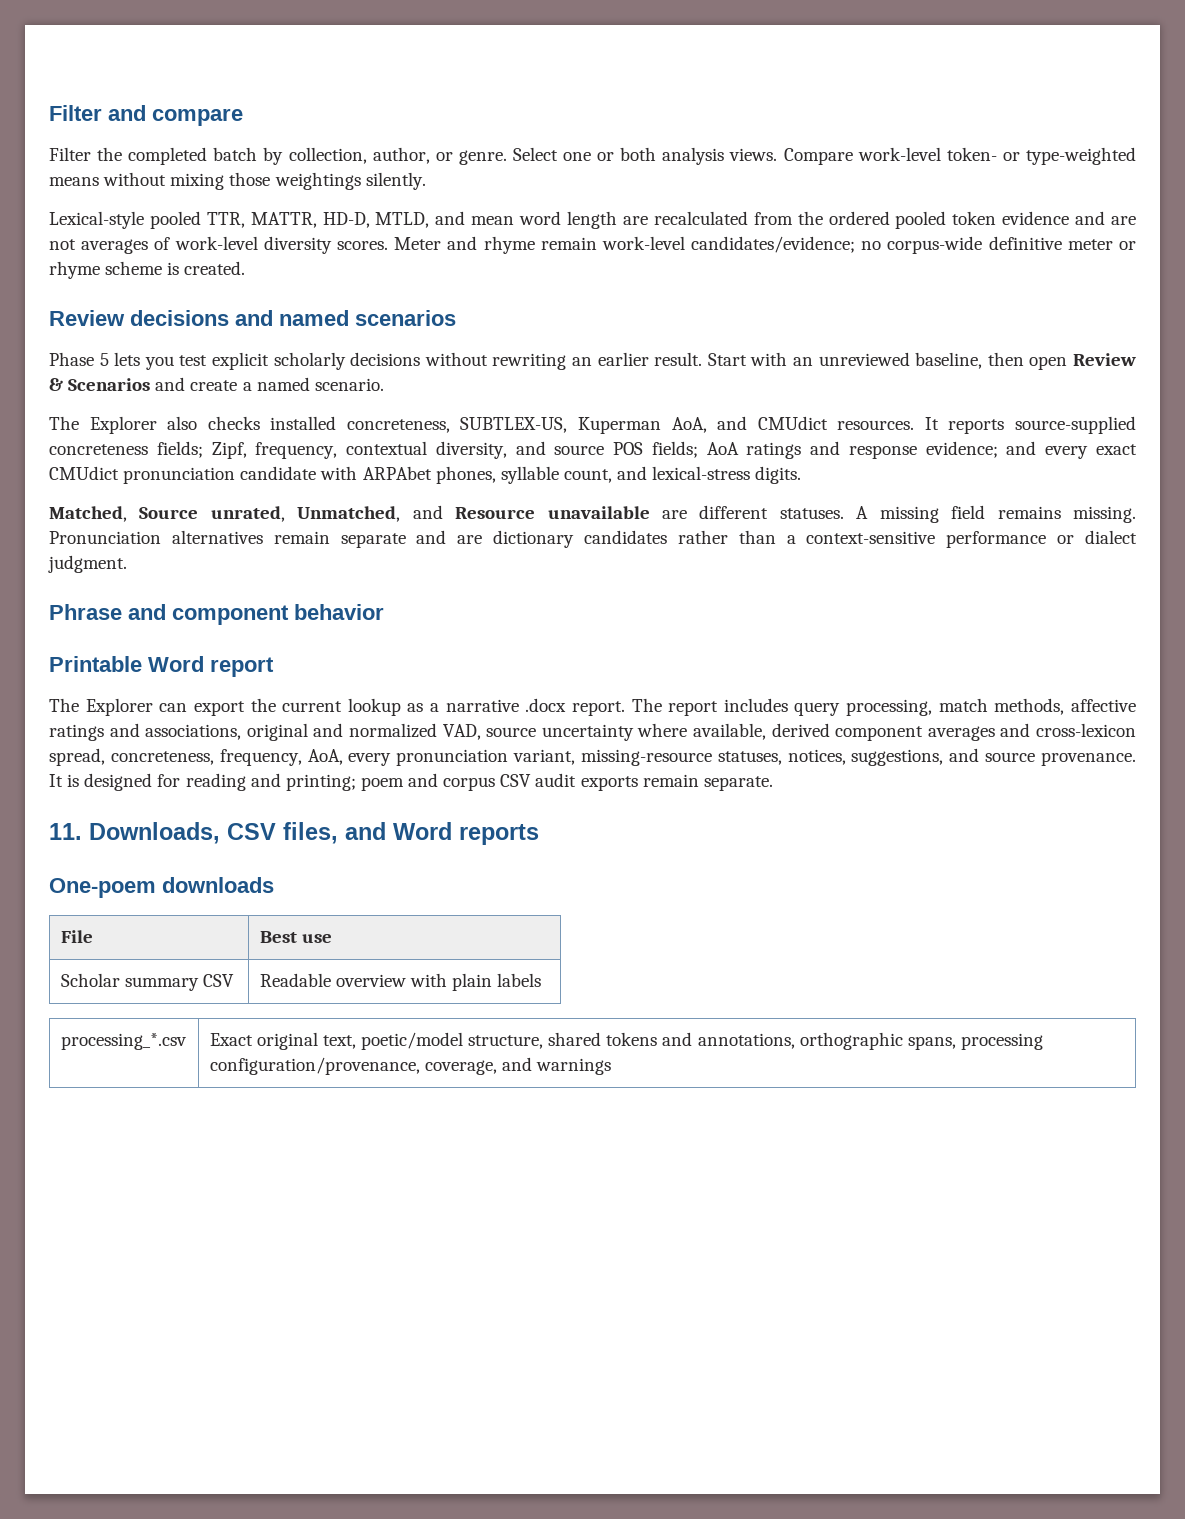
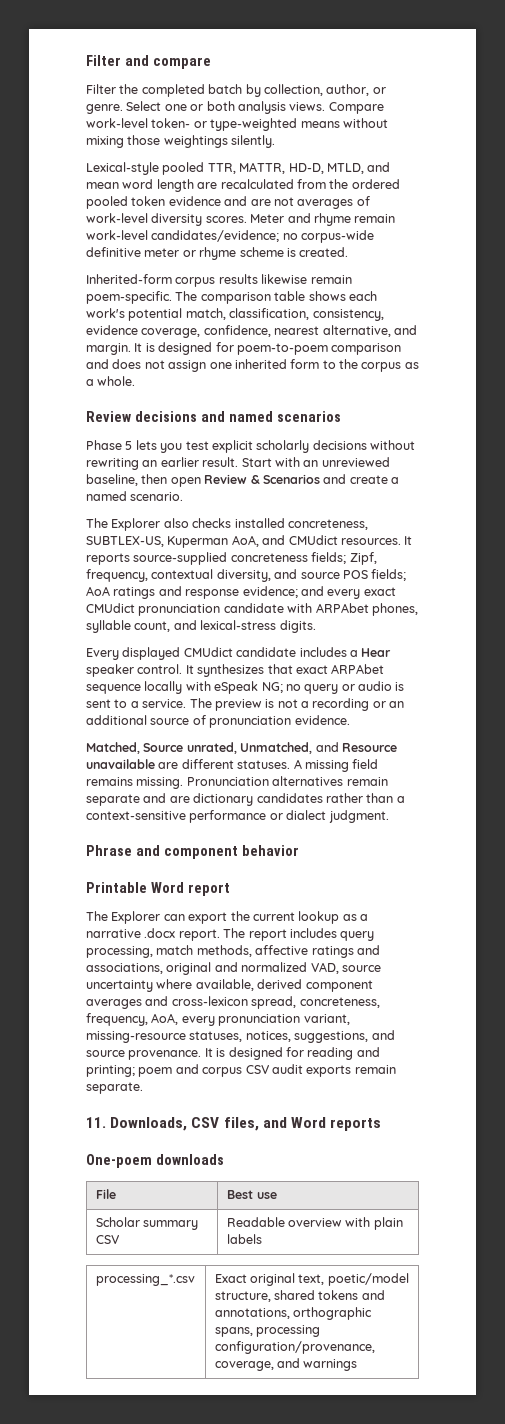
+ Inherited-form corpus results likewise remain poem-specific. The comparison table shows each work's potential match, classification, consistency, evidence coverage, confidence, nearest alternative, and margin. It is designed for poem-to-poem comparison and does not assign one inherited form to the corpus as a whole.
+ Every displayed CMUdict candidate includes a Hear speaker control. It synthesizes that exact ARPAbet sequence locally with eSpeak NG; no query or audio is sent to a service. The preview is not a recording or an additional source of pronunciation evidence.

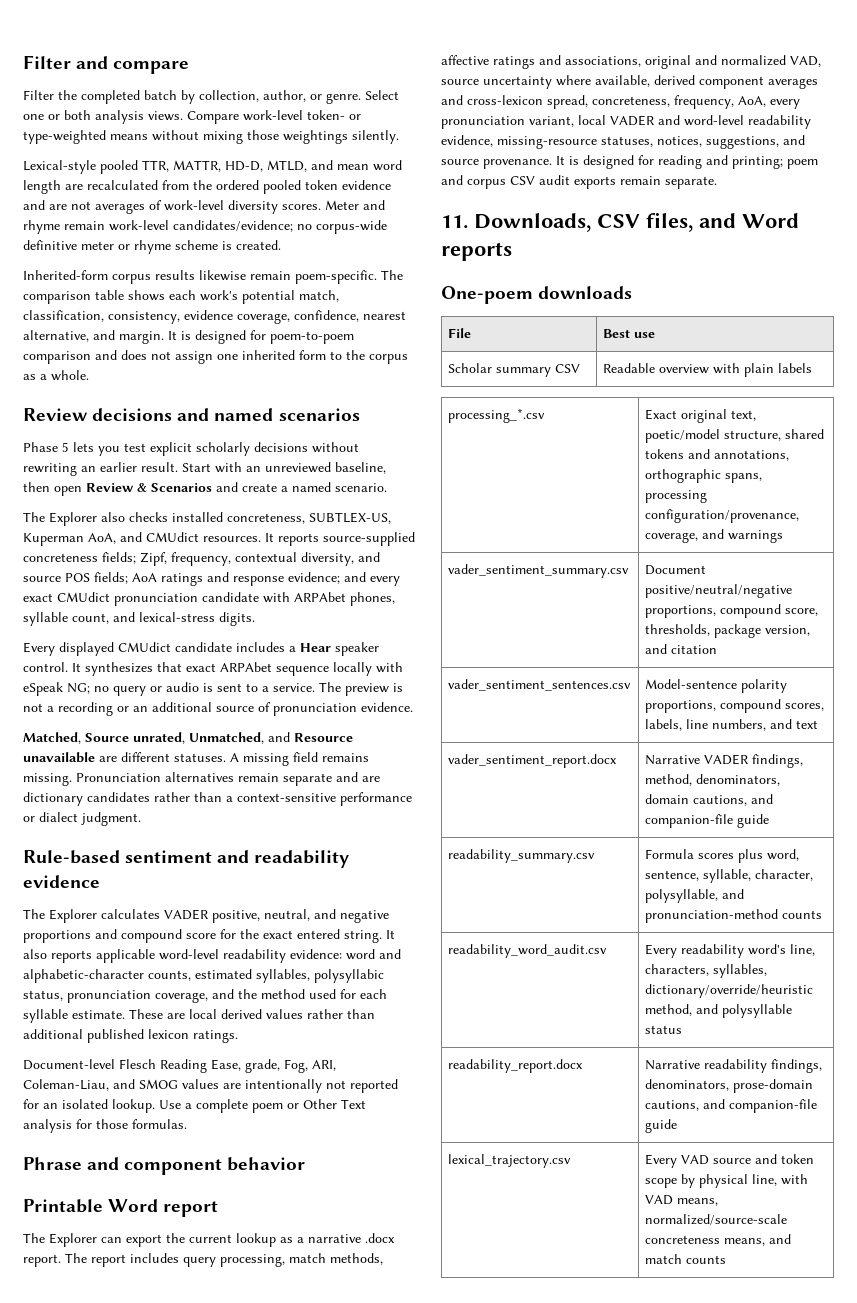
+ Rule-based sentiment and readability evidence
+ The Explorer calculates VADER positive, neutral, and negative proportions and compound score for the exact entered string. It also reports applicable word-level readability evidence: word and alphabetic-character counts, estimated syllables, polysyllabic status, pronunciation coverage, and the method used for each syllable estimate. These are local derived values rather than additional published lexicon ratings.
+ Document-level Flesch Reading Ease, grade, Fog, ARI, Coleman-Liau, and SMOG values are intentionally not reported for an isolated lookup. Use a complete poem or Other Text analysis for those formulas.
- The report includes query processing, match methods, affective ratings and associations, original and normalized VAD, source uncertainty where available, derived component averages and cross-lexicon spread, concreteness, frequency, AoA, every pronunciation variant, missing-resource statuses, notices, suggestions, and source provenance.
+ The report includes query processing, match methods, affective ratings and associations, original and normalized VAD, source uncertainty where available, derived component averages and cross-lexicon spread, concreteness, frequency, AoA, every pronunciation variant, local VADER and word-level readability evidence, missing-resource statuses, notices, suggestions, and source provenance.
+ vader_sentiment_summary.csv | Document positive/neutral/negative proportions, compound score, thresholds, package version, and citation
+ vader_sentiment_sentences.csv | Model-sentence polarity proportions, compound scores, labels, line numbers, and text
+ vader_sentiment_report.docx | Narrative VADER findings, method, denominators, domain cautions, and companion-file guide
+ readability_summary.csv | Formula scores plus word, sentence, syllable, character, polysyllable, and pronunciation-method counts
+ readability_word_audit.csv | Every readability word's line, characters, syllables, dictionary/override/heuristic method, and polysyllable status
+ readability_report.docx | Narrative readability findings, denominators, prose-domain cautions, and companion-file guide
+ lexical_trajectory.csv | Every VAD source and token scope by physical line, with VAD means, normalized/source-scale concreteness means, and match counts

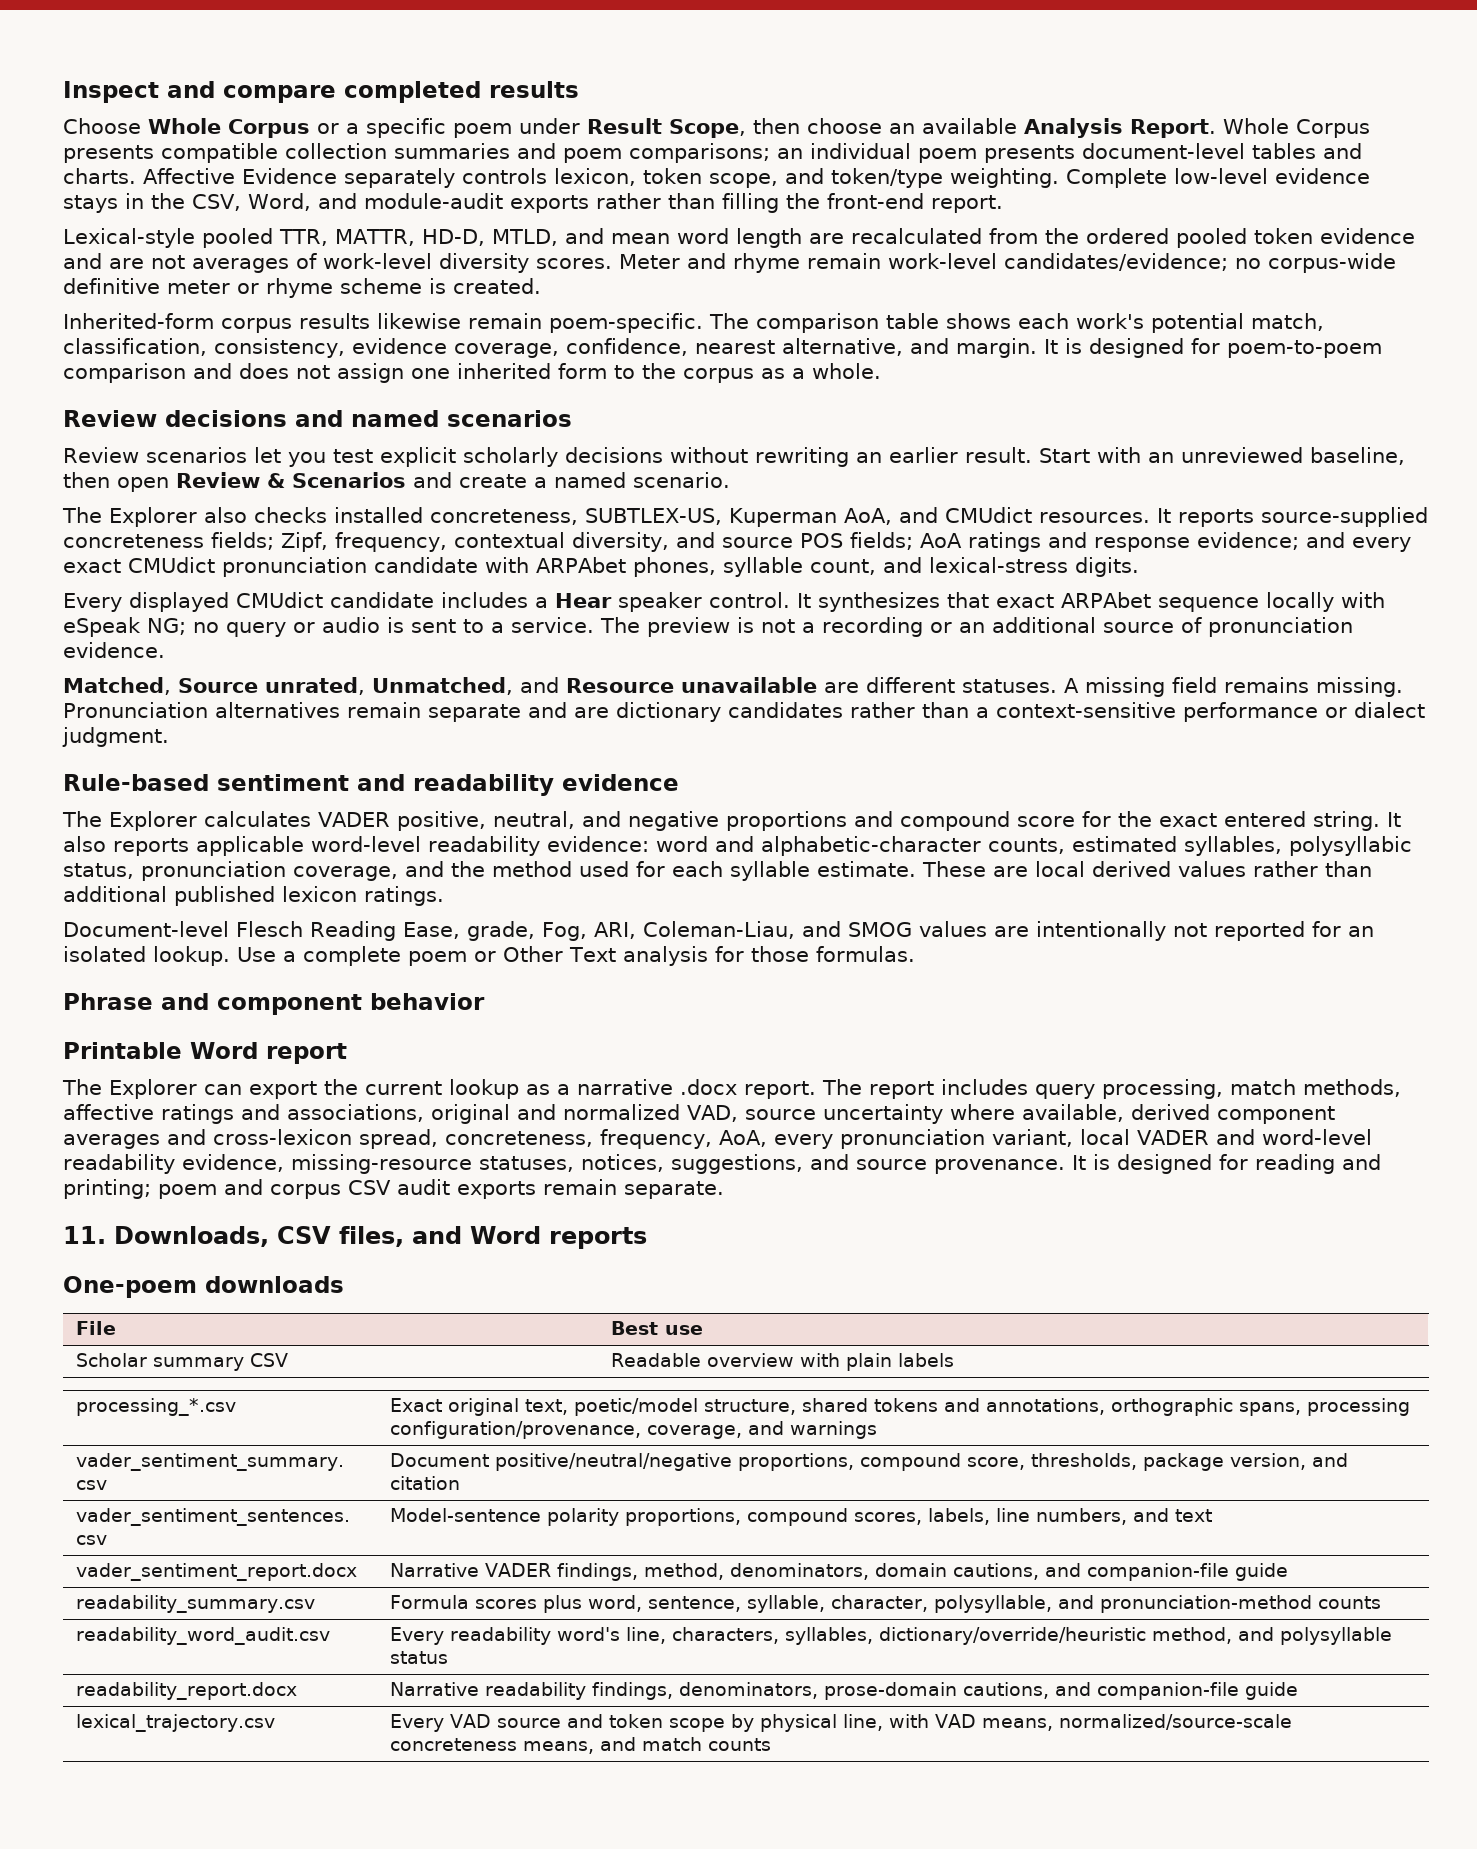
- Filter and compare
- Filter the completed batch by collection, author, or genre. Select one or both analysis views. Compare work-level token- or type-weighted means without mixing those weightings silently.
+ Inspect and compare completed results
+ Choose Whole Corpus or a specific poem under Result Scope, then choose an available Analysis Report. Whole Corpus presents compatible collection summaries and poem comparisons; an individual poem presents document-level tables and charts. Affective Evidence separately controls lexicon, token scope, and token/type weighting. Complete low-level evidence stays in the CSV, Word, and module-audit exports rather than filling the front-end report.
- Phase 5 lets you test explicit scholarly decisions without rewriting an earlier result.
+ Review scenarios let you test explicit scholarly decisions without rewriting an earlier result.

